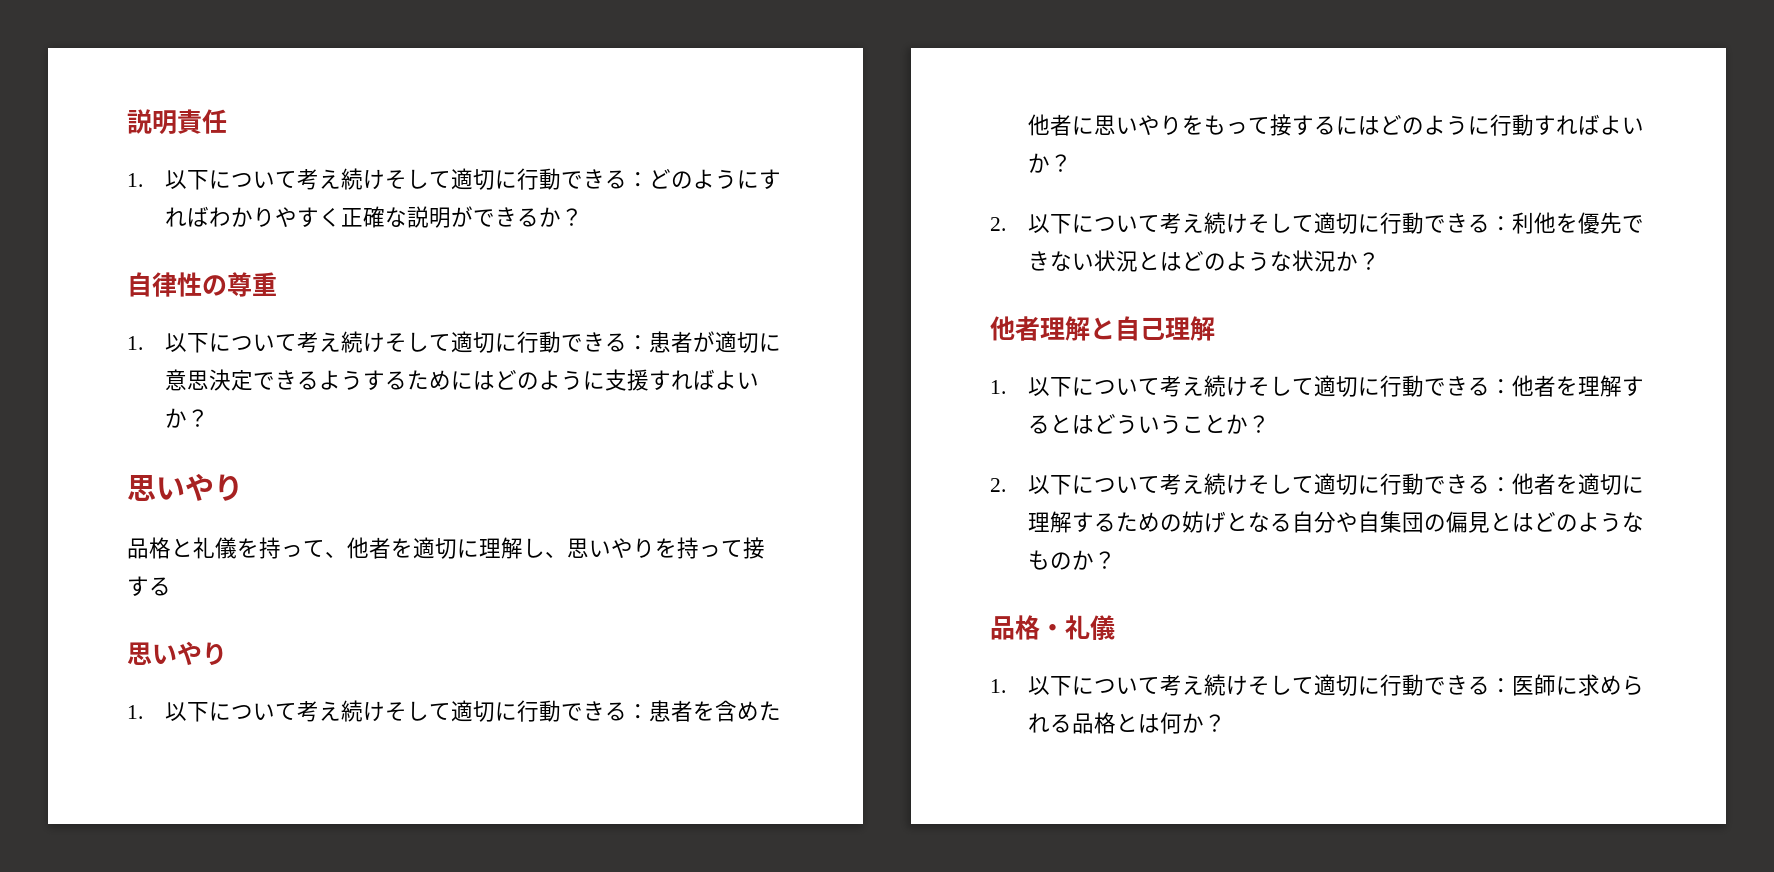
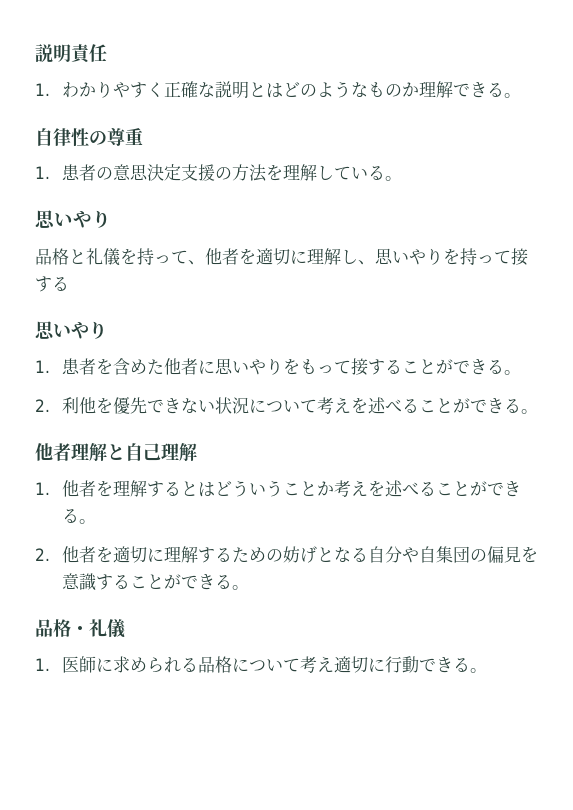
- 1.以下について考え続けそして適切に行動できる：どのようにすればわかりやすく正確な説明ができるか？
+ 1.わかりやすく正確な説明とはどのようなものか理解できる。
  自律性の尊重
- 1.以下について考え続けそして適切に行動できる：患者が適切に意思決定できるようするためにはどのように支援すればよいか？
+ 1.患者の意思決定支援の方法を理解している。
- 1.以下について考え続けそして適切に行動できる：患者を含めた他者に思いやりをもって接するにはどのように行動すればよいか？
- 2.以下について考え続けそして適切に行動できる：利他を優先できない状況とはどのような状況か？
+ 1.患者を含めた他者に思いやりをもって接することができる。
+ 2.利他を優先できない状況について考えを述べることができる。
- 1.以下について考え続けそして適切に行動できる：他者を理解するとはどういうことか？
- 2.以下について考え続けそして適切に行動できる：他者を適切に理解するための妨げとなる自分や自集団の偏見とはどのようなものか？
+ 1.他者を理解するとはどういうことか考えを述べることができる。
+ 2.他者を適切に理解するための妨げとなる自分や自集団の偏見を意識することができる。
  品格・礼儀
- 1.以下について考え続けそして適切に行動できる：医師に求められる品格とは何か？
+ 1.医師に求められる品格について考え適切に行動できる。

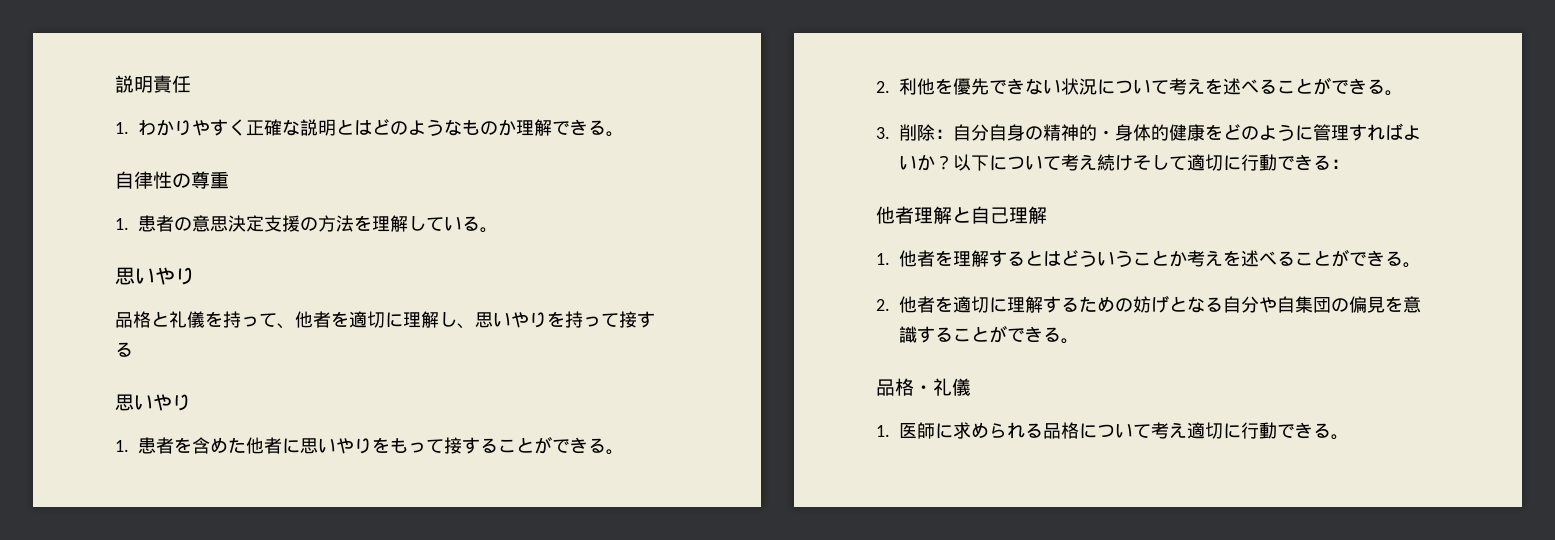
+ 3.削除：自分自身の精神的・身体的健康をどのように管理すればよいか？以下について考え続けそして適切に行動できる：

